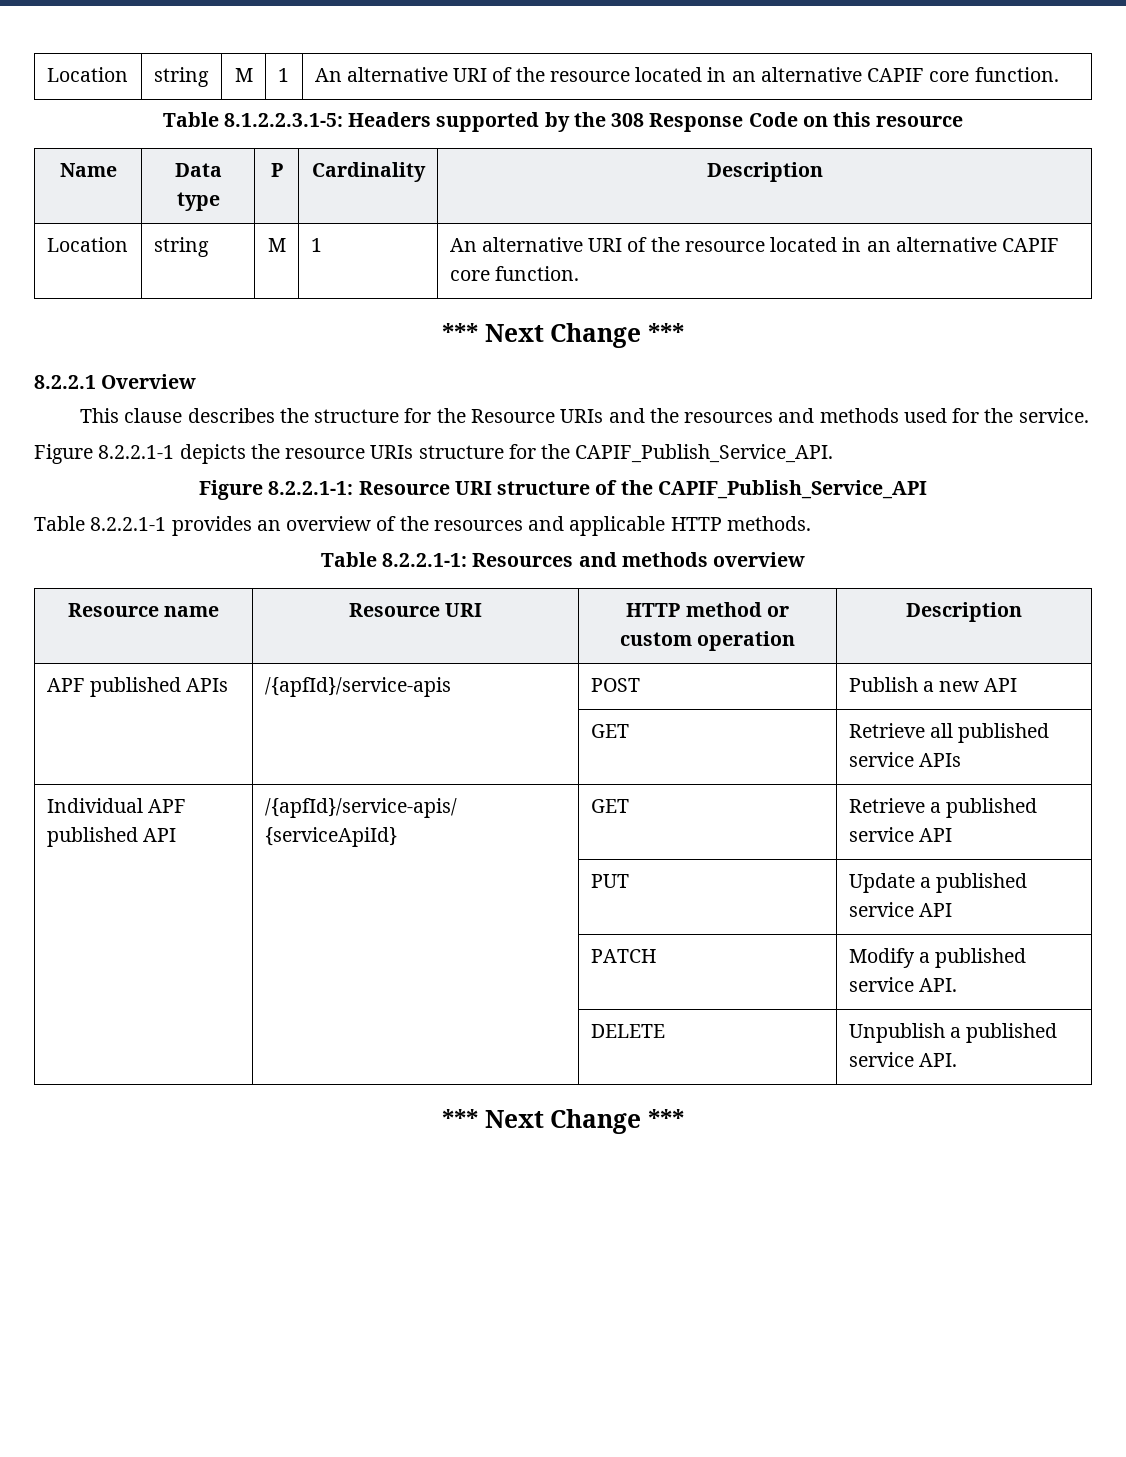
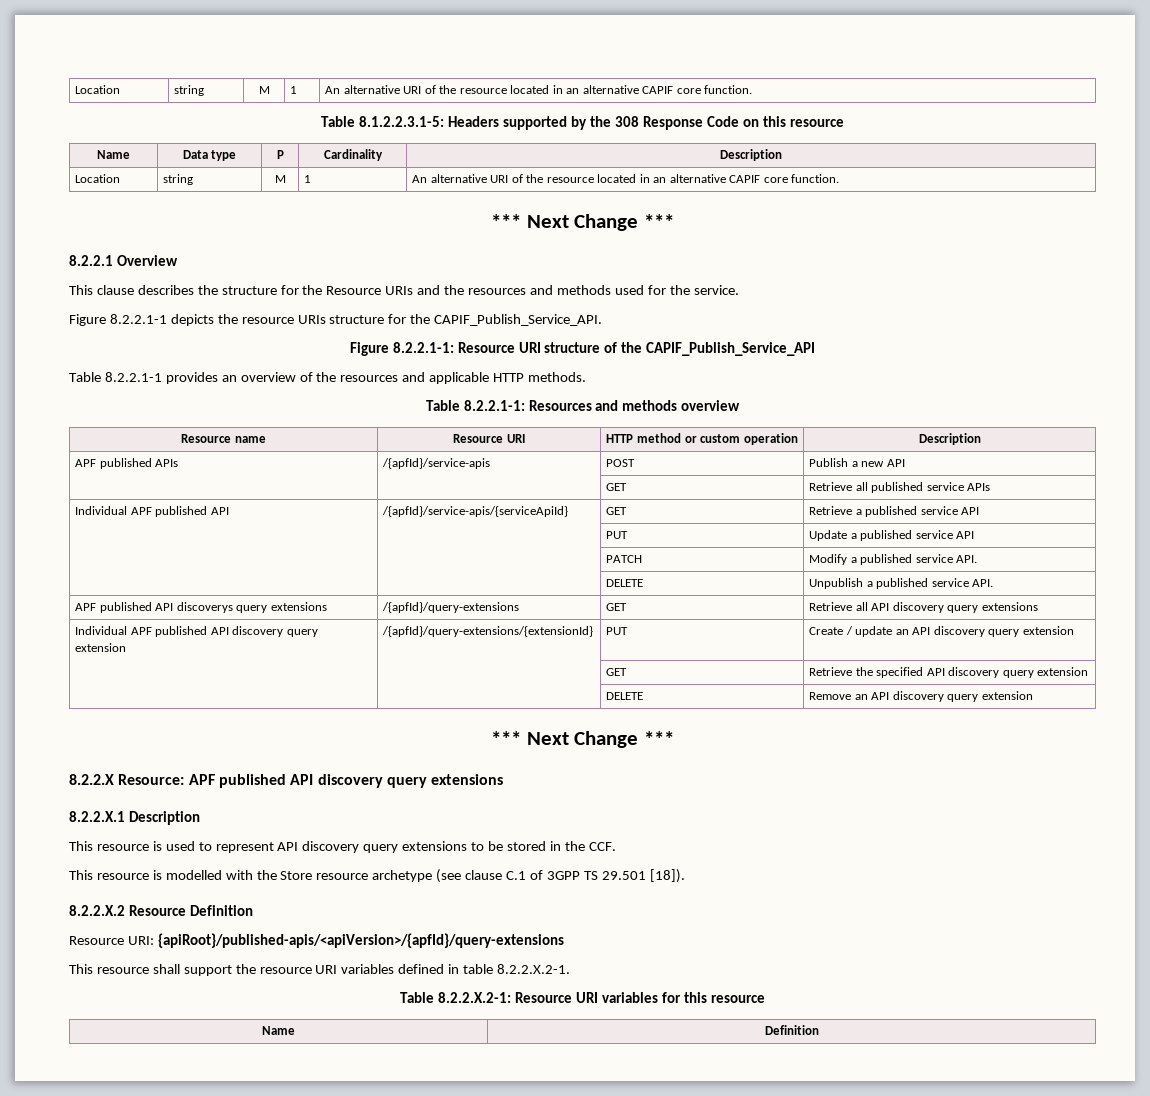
  | | DELETE | Unpublish a published service API.
+ APF published API discoverys query extensions | /{apfId}/query-extensions | GET | Retrieve all API discovery query extensions
+ Individual APF published API discovery query extension | /{apfId}/query-extensions/{extensionId} | PUT | Create / update an API discovery query extension
+ | | GET | Retrieve the specified API discovery query extension
+ | | DELETE | Remove an API discovery query extension
  *** Next Change ***
+ 8.2.2.X Resource: APF published API discovery query extensions
+ 8.2.2.X.1 Description
+ This resource is used to represent API discovery query extensions to be stored in the CCF.
+ This resource is modelled with the Store resource archetype (see clause C.1 of 3GPP TS 29.501 [18]).
+ 8.2.2.X.2 Resource Definition
+ Resource URI: {apiRoot}/published-apis/<apiVersion>/{apfId}/query-extensions
+ This resource shall support the resource URI variables defined in table 8.2.2.X.2-1.
+ Table 8.2.2.X.2-1: Resource URI variables for this resource
+ Name | Definition

